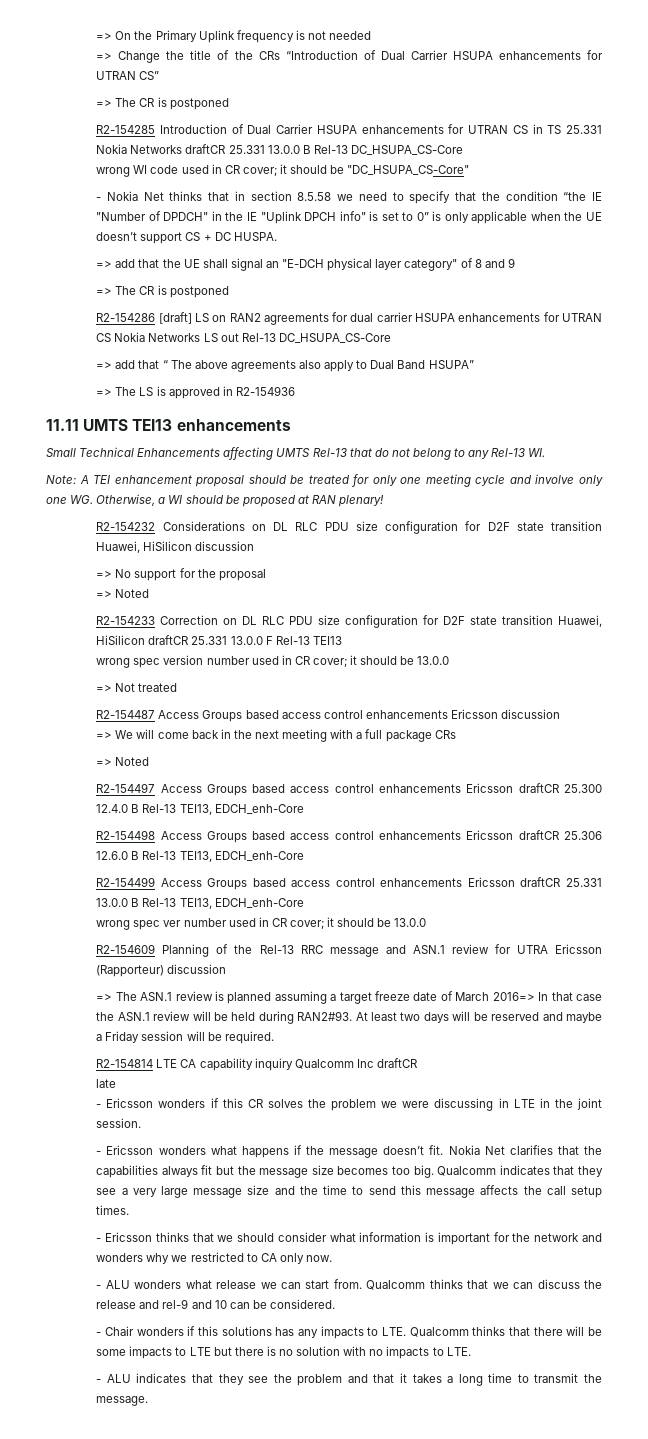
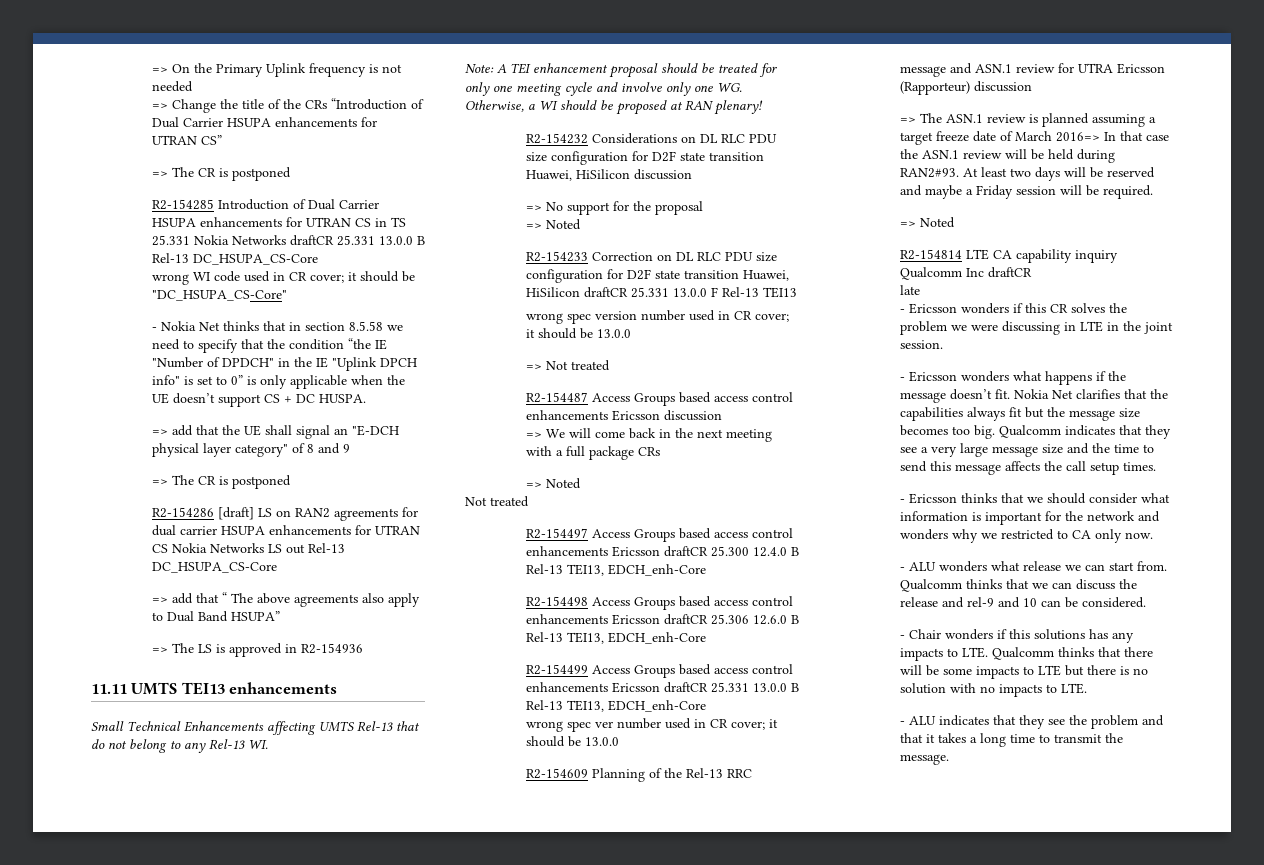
  => We will come back in the next meeting with a full package CRs
  => Noted
+ Not treated
  At least two days will be reserved and maybe a Friday session will be required.
+ => Noted

